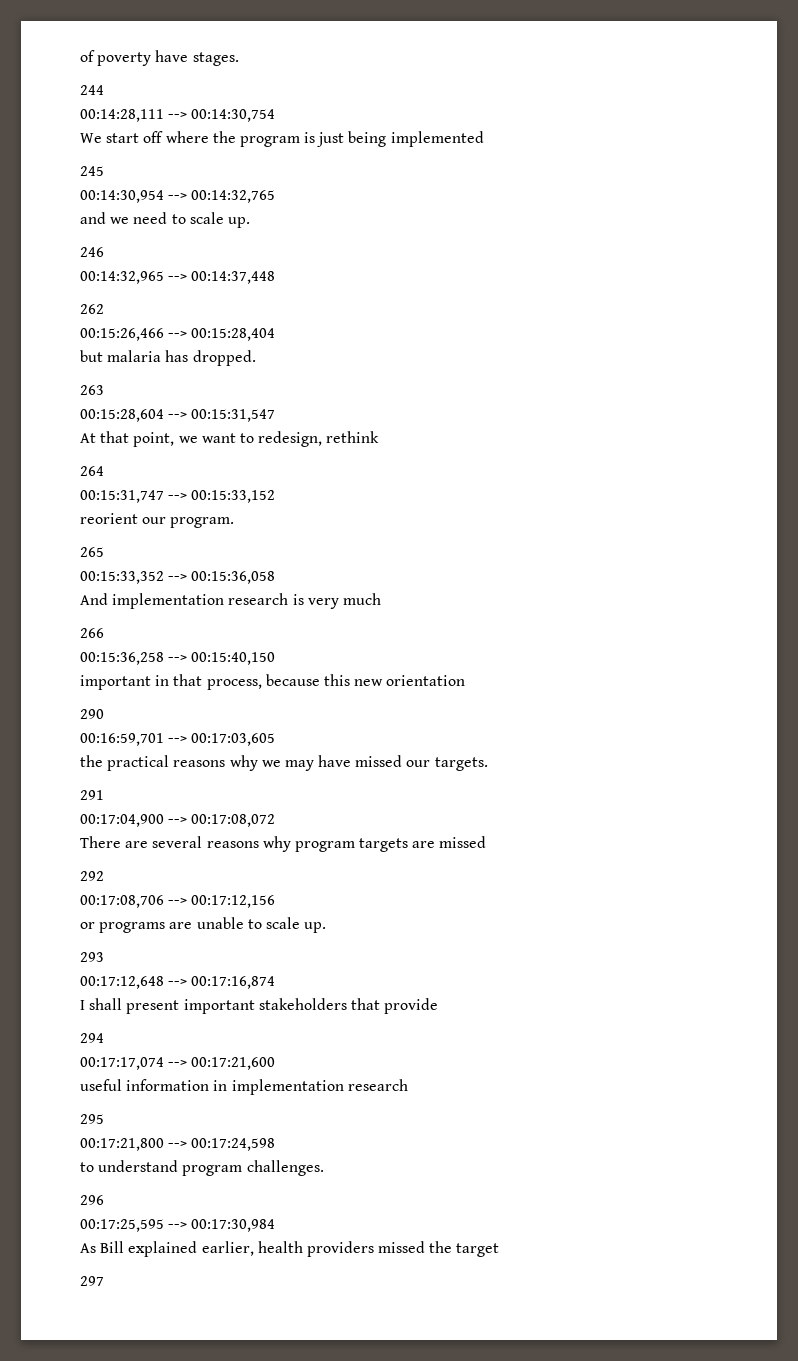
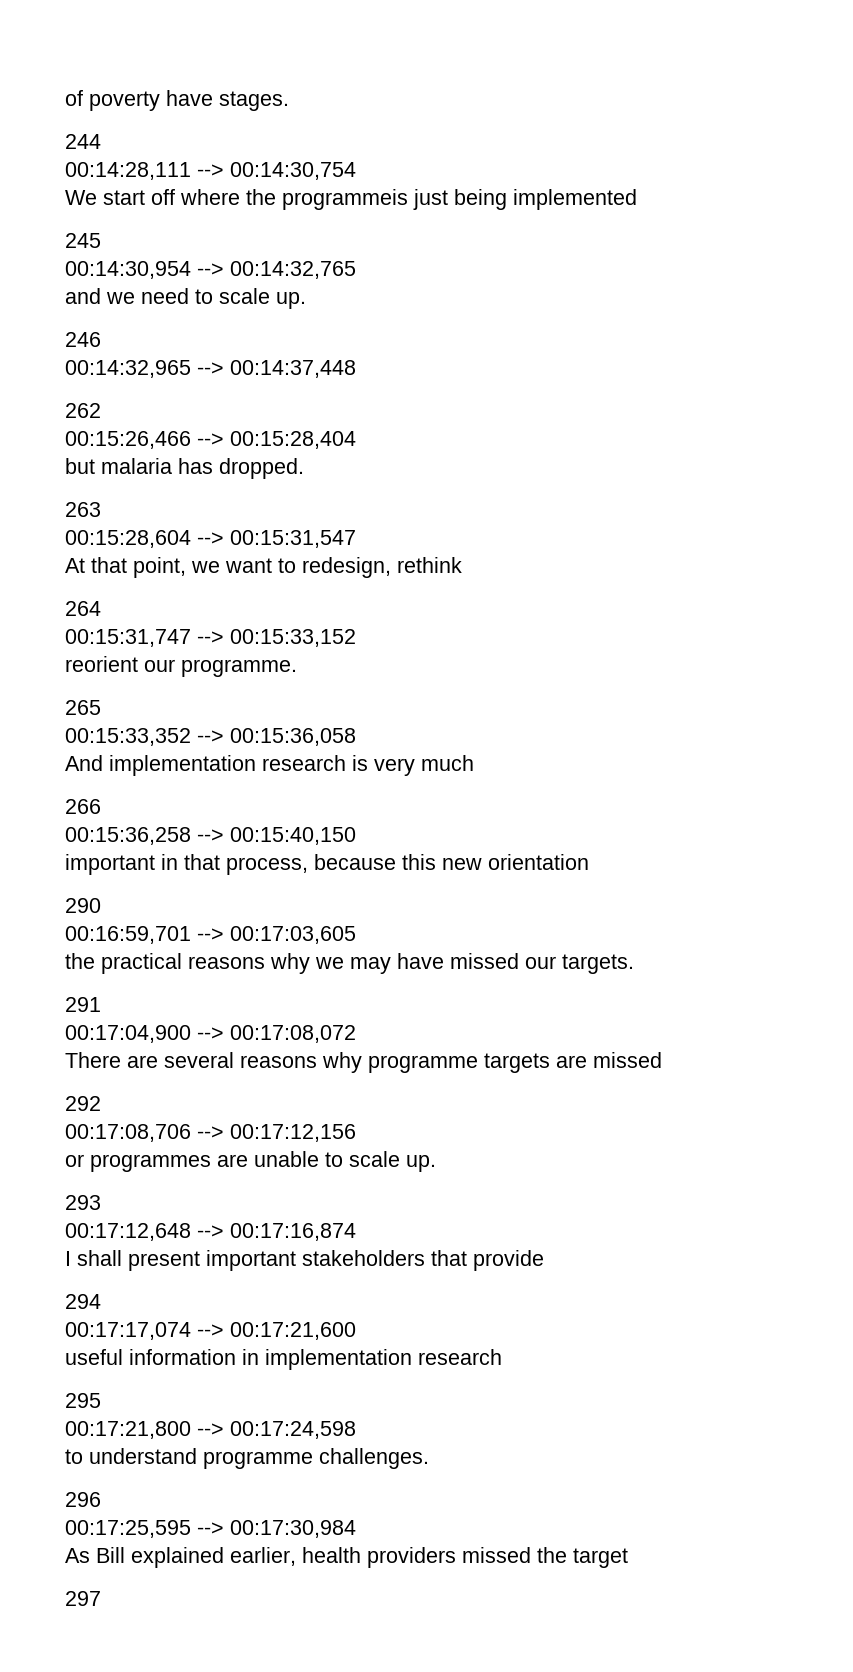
- We start off where the program is just being implemented
+ We start off where the programmeis just being implemented
- reorient our program.
+ reorient our programme.
- There are several reasons why program targets are missed
+ There are several reasons why programme targets are missed
- or programs are unable to scale up.
+ or programmes are unable to scale up.
- to understand program challenges.
+ to understand programme challenges.

